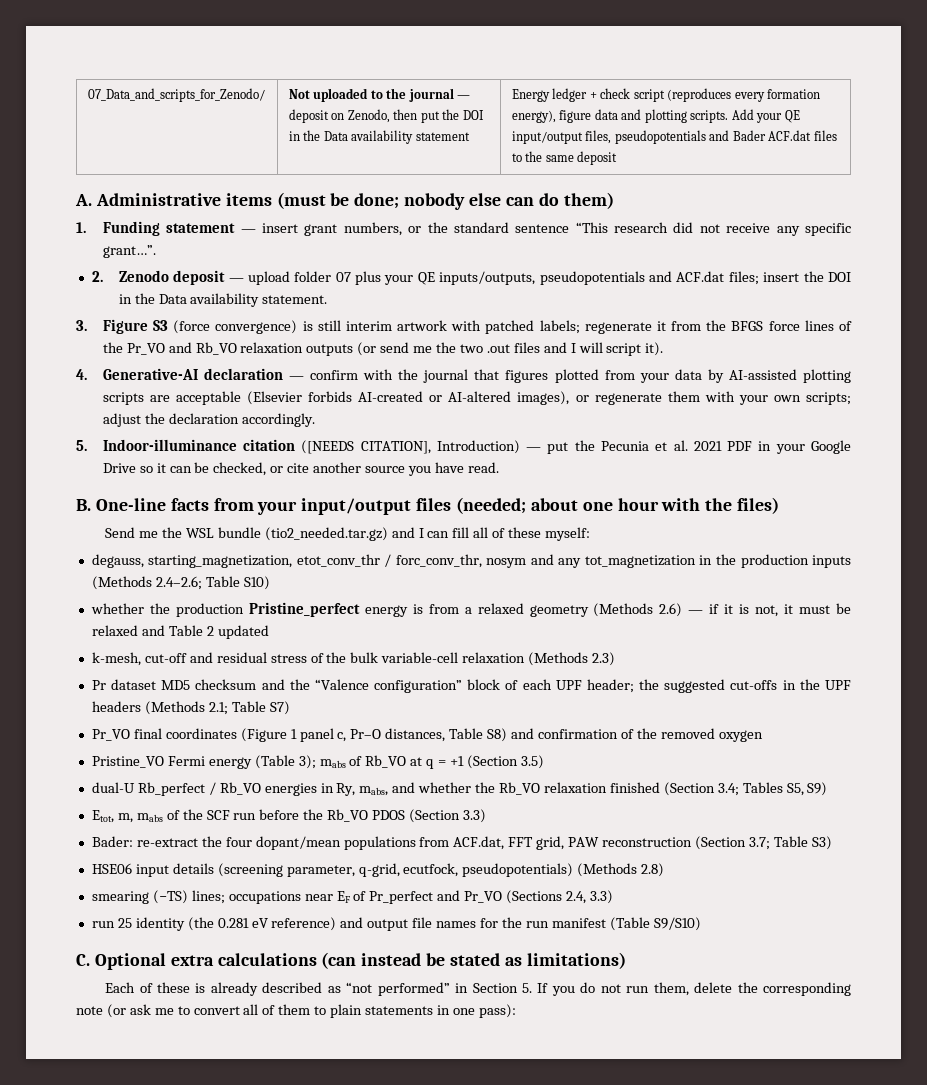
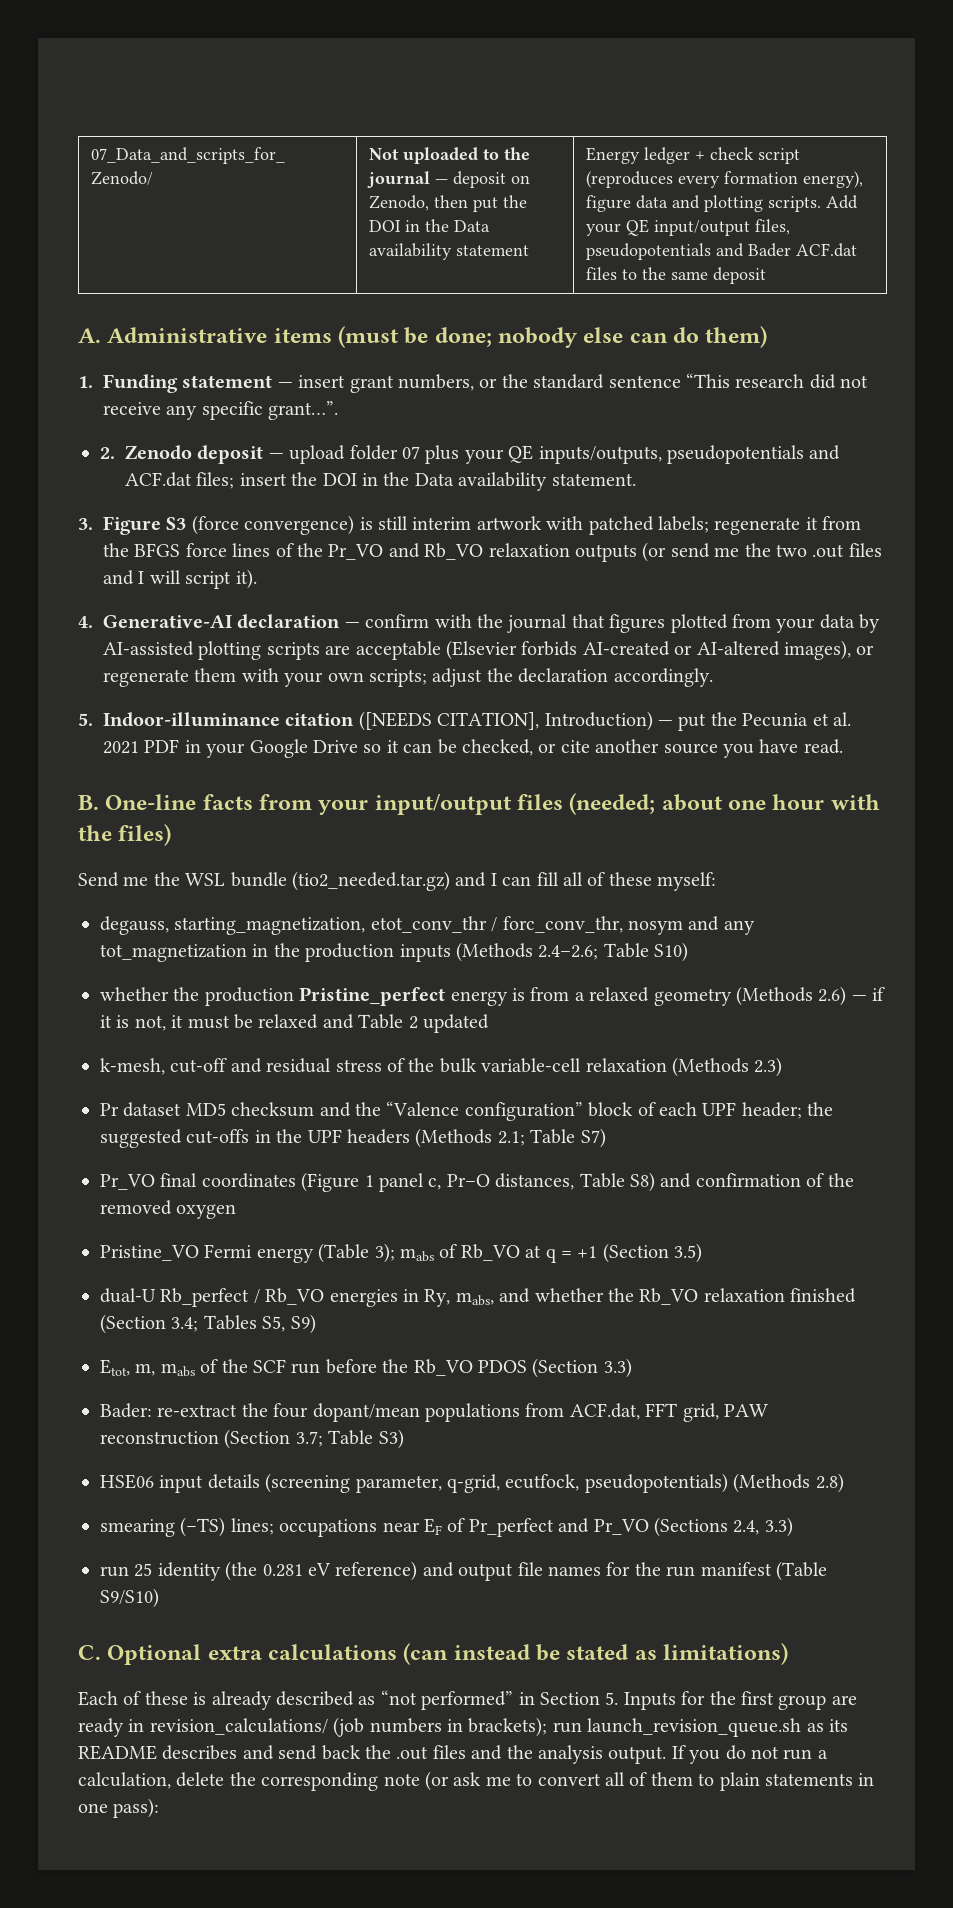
- Each of these is already described as “not performed” in Section 5. If you do not run them, delete the corresponding note (or ask me to convert all of them to plain statements in one pass):
+ Each of these is already described as “not performed” in Section 5. Inputs for the first group are ready in revision_calculations/ (job numbers in brackets); run launch_revision_queue.sh as its README describes and send back the .out files and the analysis output. If you do not run a calculation, delete the corresponding note (or ask me to convert all of them to plain statements in one pass):

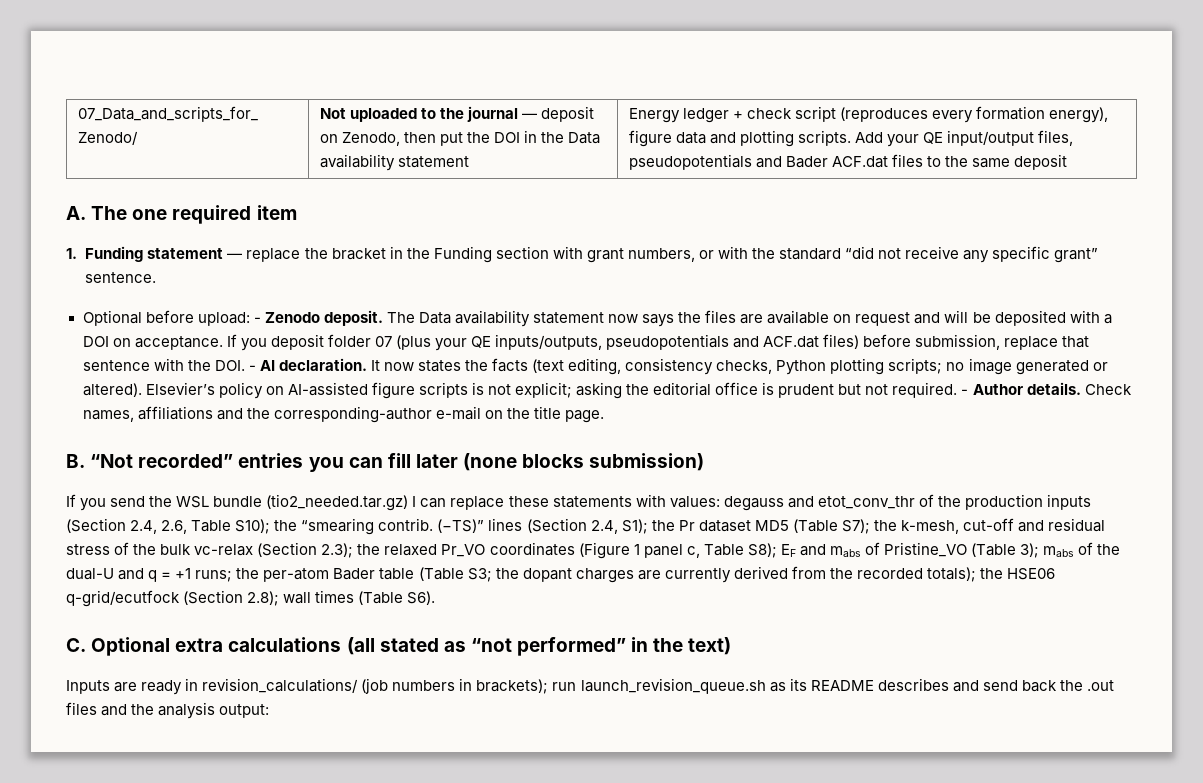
- A. Administrative items (must be done; nobody else can do them)
- 1. Funding statement — insert grant numbers, or the standard sentence “This research did not receive any specific grant…”.
- 2. Zenodo deposit — upload folder 07 plus your QE inputs/outputs, pseudopotentials and ACF.dat files; insert the DOI in the Data availability statement.
- 3. Figure S3 (force convergence) is still interim artwork with patched labels; regenerate it from the BFGS force lines of the Pr_VO and Rb_VO relaxation outputs (or send me the two .out files and I will script it).
- 4. Generative-AI declaration — confirm with the journal that figures plotted from your data by AI-assisted plotting scripts are acceptable (Elsevier forbids AI-created or AI-altered images), or regenerate them with your own scripts; adjust the declaration accordingly.
- 5. Indoor-illuminance citation ([NEEDS CITATION], Introduction) — put the Pecunia et al. 2021 PDF in your Google Drive so it can be checked, or cite another source you have read.
- B. One-line facts from your input/output files (needed; about one hour with the files)
- Send me the WSL bundle (tio2_needed.tar.gz) and I can fill all of these myself:
- degauss, starting_magnetization, etot_conv_thr / forc_conv_thr, nosym and any tot_magnetization in the production inputs (Methods 2.4–2.6; Table S10)
- whether the production Pristine_perfect energy is from a relaxed geometry (Methods 2.6) — if it is not, it must be relaxed and Table 2 updated
- k-mesh, cut-off and residual stress of the bulk variable-cell relaxation (Methods 2.3)
- Pr dataset MD5 checksum and the “Valence configuration” block of each UPF header; the suggested cut-offs in the UPF headers (Methods 2.1; Table S7)
- Pr_VO final coordinates (Figure 1 panel c, Pr–O distances, Table S8) and confirmation of the removed oxygen
- Pristine_VO Fermi energy (Table 3); mabs of Rb_VO at q = +1 (Section 3.5)
- dual-U Rb_perfect / Rb_VO energies in Ry, mabs, and whether the Rb_VO relaxation finished (Section 3.4; Tables S5, S9)
- Etot, m, mabs of the SCF run before the Rb_VO PDOS (Section 3.3)
- Bader: re-extract the four dopant/mean populations from ACF.dat, FFT grid, PAW reconstruction (Section 3.7; Table S3)
- HSE06 input details (screening parameter, q-grid, ecutfock, pseudopotentials) (Methods 2.8)
- smearing (−TS) lines; occupations near EF of Pr_perfect and Pr_VO (Sections 2.4, 3.3)
- run 25 identity (the 0.281 eV reference) and output file names for the run manifest (Table S9/S10)
- C. Optional extra calculations (can instead be stated as limitations)
- Each of these is already described as “not performed” in Section 5. Inputs for the first group are ready in revision_calculations/ (job numbers in brackets); run launch_revision_queue.sh as its README describes and send back the .out files and the analysis output. If you do not run a calculation, delete the corresponding note (or ask me to convert all of them to plain statements in one pass):
+ A. The one required item
+ 1. Funding statement — replace the bracket in the Funding section with grant numbers, or with the standard “did not receive any specific grant” sentence.
+ Optional before upload: - Zenodo deposit. The Data availability statement now says the files are available on request and will be deposited with a DOI on acceptance. If you deposit folder 07 (plus your QE inputs/outputs, pseudopotentials and ACF.dat files) before submission, replace that sentence with the DOI. - AI declaration. It now states the facts (text editing, consistency checks, Python plotting scripts; no image generated or altered). Elsevier’s policy on AI-assisted figure scripts is not explicit; asking the editorial office is prudent but not required. - Author details. Check names, affiliations and the corresponding-author e-mail on the title page.
+ B. “Not recorded” entries you can fill later (none blocks submission)
+ If you send the WSL bundle (tio2_needed.tar.gz) I can replace these statements with values: degauss and etot_conv_thr of the production inputs (Section 2.4, 2.6, Table S10); the “smearing contrib. (−TS)” lines (Section 2.4, S1); the Pr dataset MD5 (Table S7); the k-mesh, cut-off and residual stress of the bulk vc-relax (Section 2.3); the relaxed Pr_VO coordinates (Figure 1 panel c, Table S8); EF and mabs of Pristine_VO (Table 3); mabs of the dual-U and q = +1 runs; the per-atom Bader table (Table S3; the dopant charges are currently derived from the recorded totals); the HSE06 q-grid/ecutfock (Section 2.8); wall times (Table S6).
+ C. Optional extra calculations (all stated as “not performed” in the text)
+ Inputs are ready in revision_calculations/ (job numbers in brackets); run launch_revision_queue.sh as its README describes and send back the .out files and the analysis output:

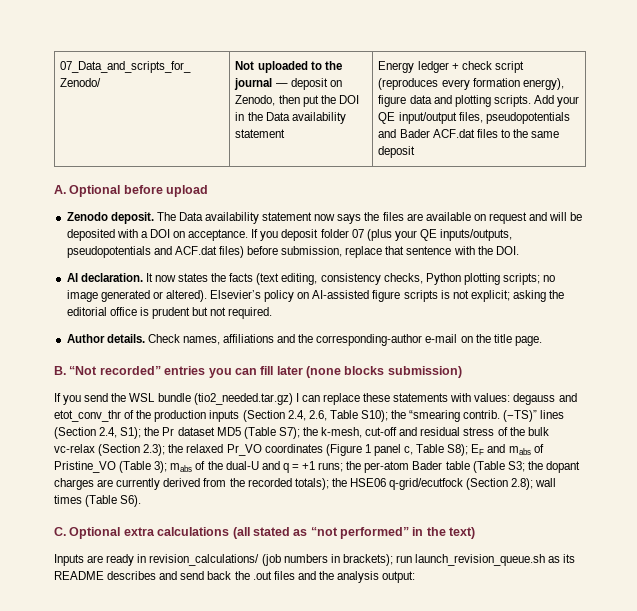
- A. The one required item
- 1. Funding statement — replace the bracket in the Funding section with grant numbers, or with the standard “did not receive any specific grant” sentence.
- Optional before upload: - Zenodo deposit.
+ A. Optional before upload
+ Zenodo deposit.
- If you deposit folder 07 (plus your QE inputs/outputs, pseudopotentials and ACF.dat files) before submission, replace that sentence with the DOI. - AI declaration.
+ If you deposit folder 07 (plus your QE inputs/outputs, pseudopotentials and ACF.dat files) before submission, replace that sentence with the DOI.
+ AI declaration.
- Elsevier’s policy on AI-assisted figure scripts is not explicit; asking the editorial office is prudent but not required. - Author details.
+ Elsevier’s policy on AI-assisted figure scripts is not explicit; asking the editorial office is prudent but not required.
+ Author details.

